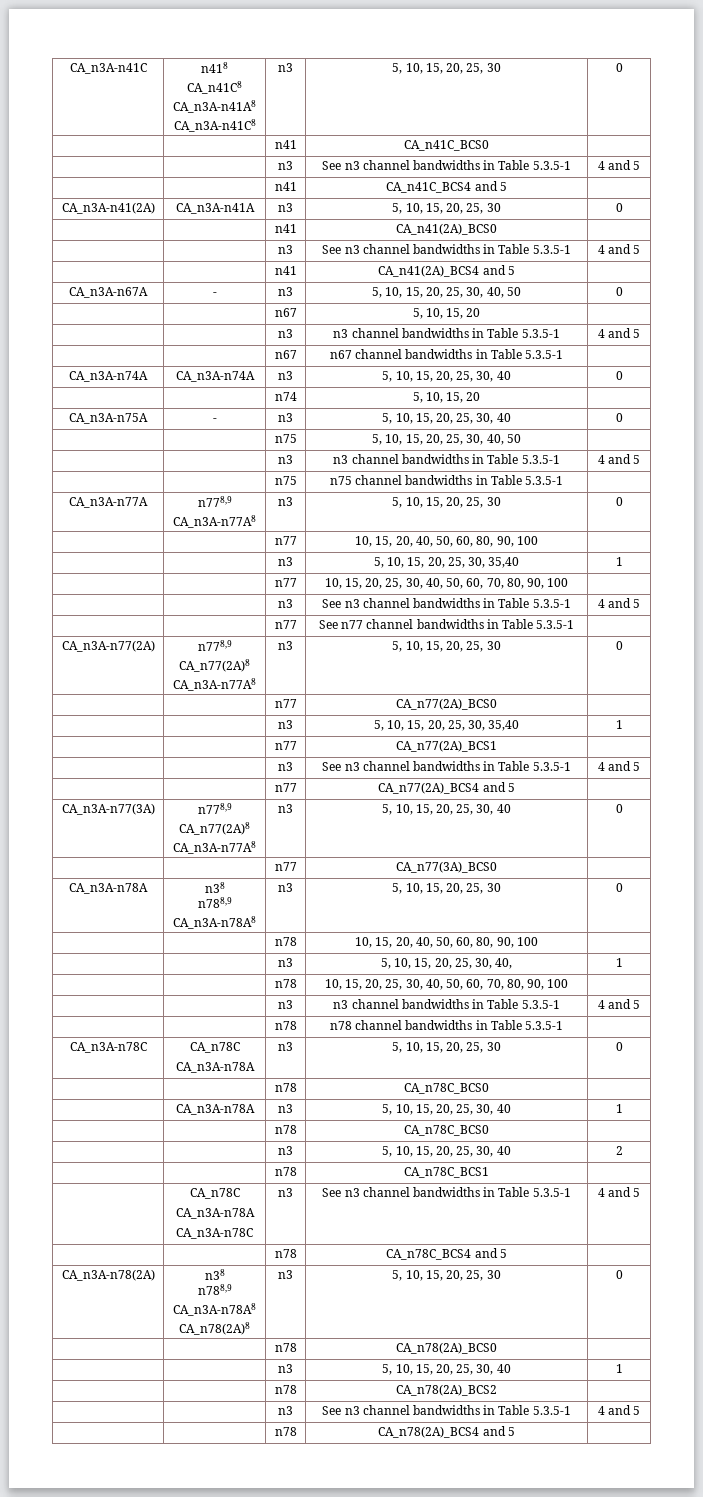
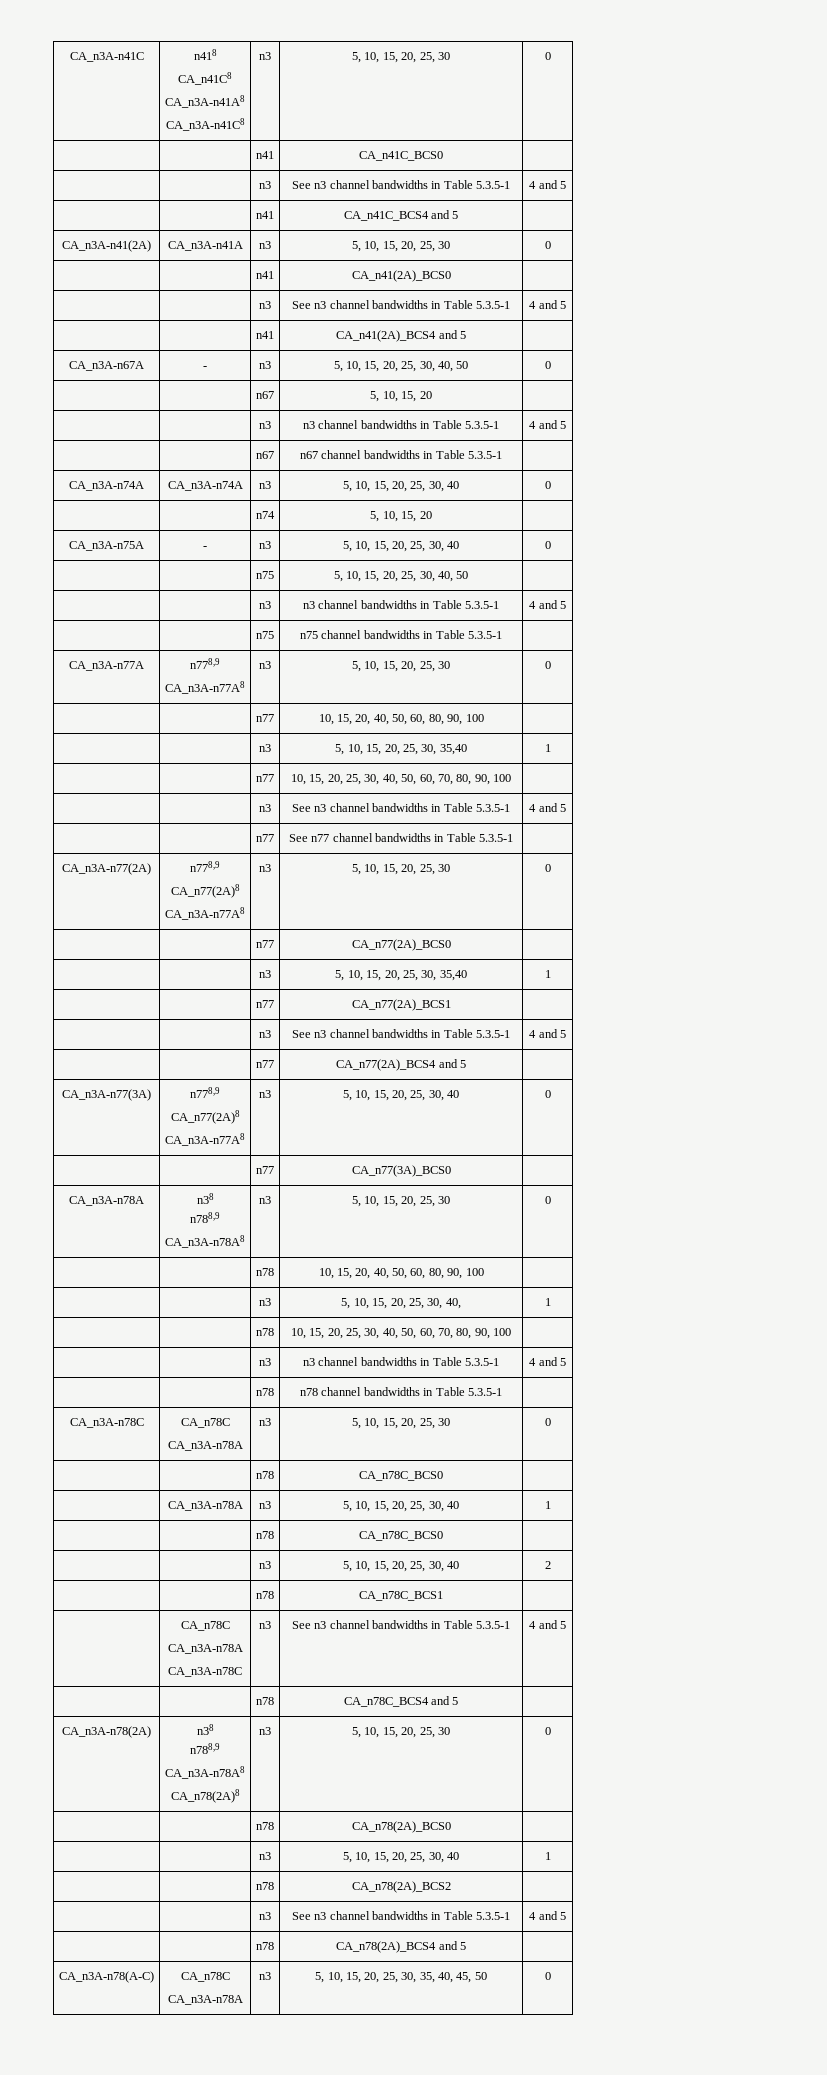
+ CA_n3A-n78(A-C) | CA_n78C
+ CA_n3A-n78A | n3 | 5, 10, 15, 20, 25, 30, 35, 40, 45, 50 | 0

